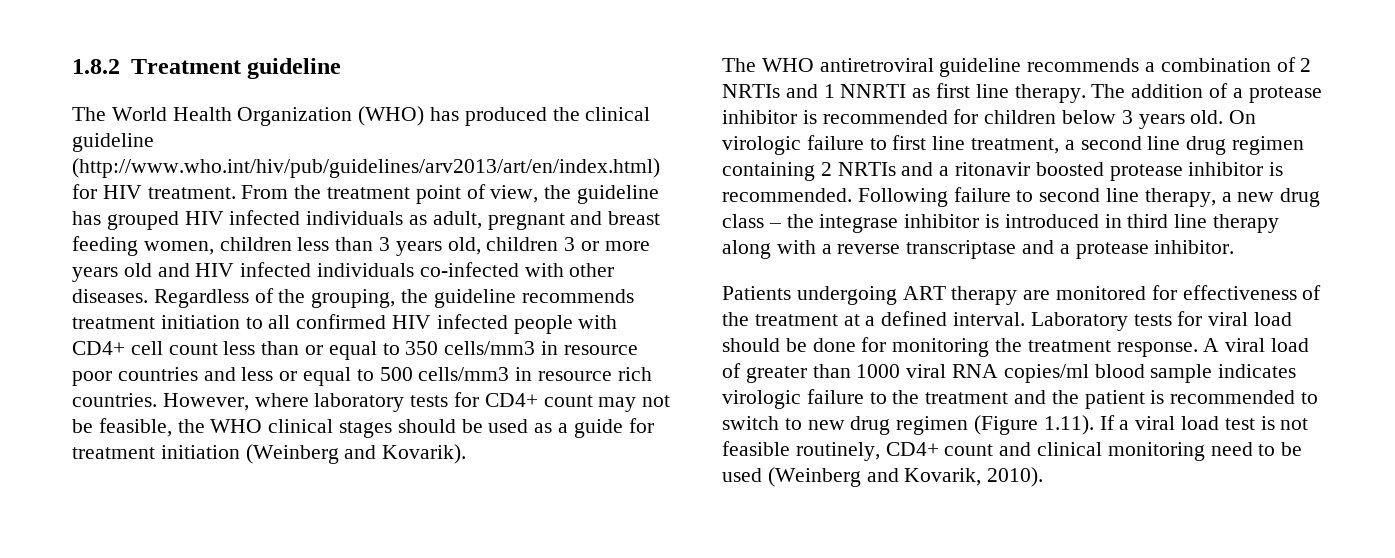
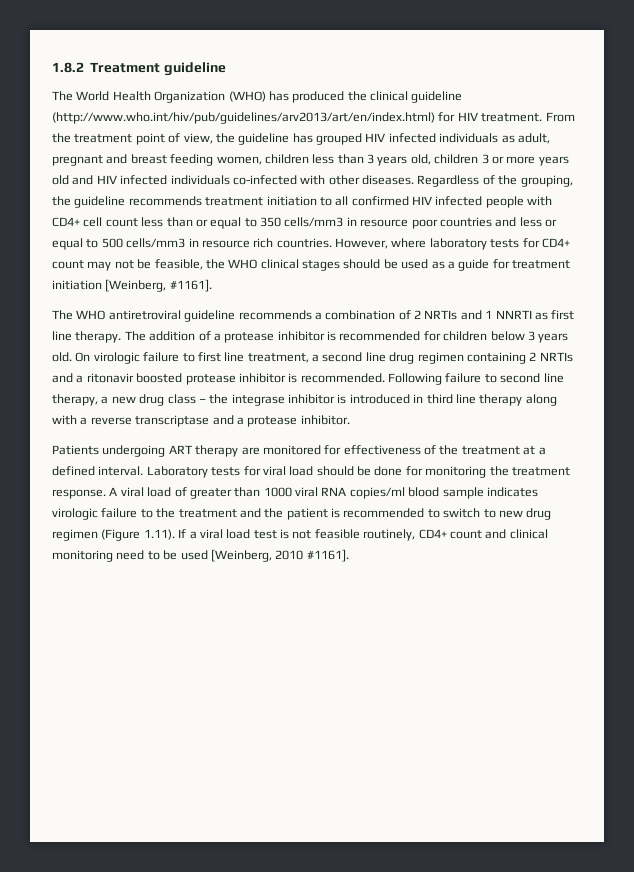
- However, where laboratory tests for CD4+ count may not be feasible, the WHO clinical stages should be used as a guide for treatment initiation (Weinberg and Kovarik).
+ However, where laboratory tests for CD4+ count may not be feasible, the WHO clinical stages should be used as a guide for treatment initiation [Weinberg, #1161].
- A viral load of greater than 1000 viral RNA copies/ml blood sample indicates virologic failure to the treatment and the patient is recommended to switch to new drug regimen (Figure 1.11). If a viral load test is not feasible routinely, CD4+ count and clinical monitoring need to be used (Weinberg and Kovarik, 2010).
+ A viral load of greater than 1000 viral RNA copies/ml blood sample indicates virologic failure to the treatment and the patient is recommended to switch to new drug regimen (Figure 1.11). If a viral load test is not feasible routinely, CD4+ count and clinical monitoring need to be used [Weinberg, 2010 #1161].

